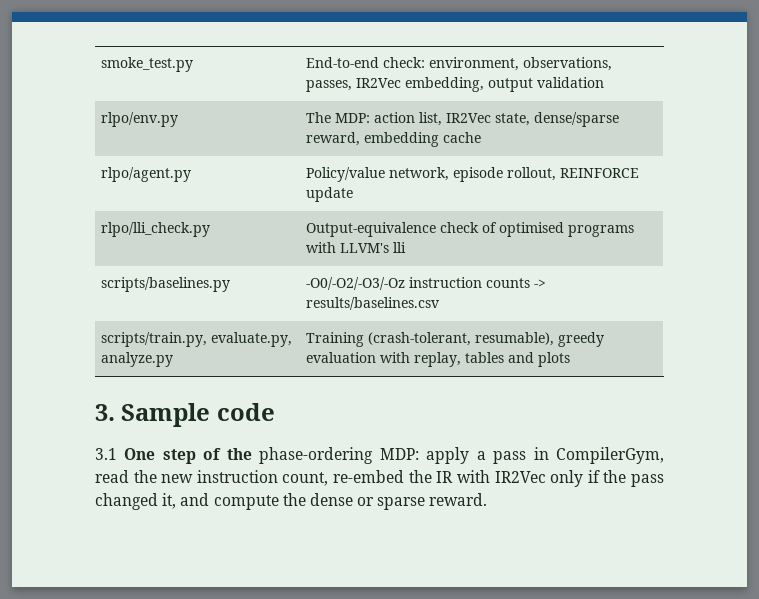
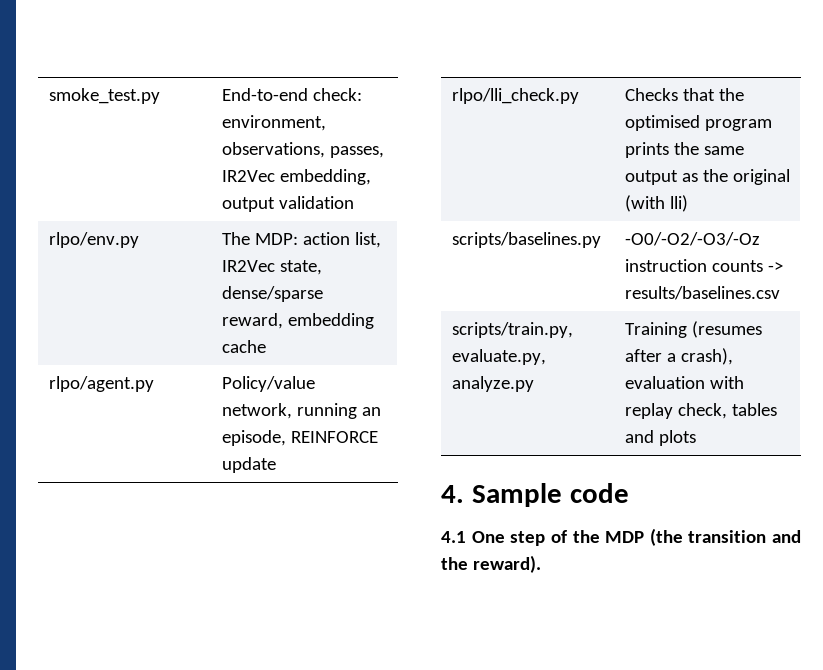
- rlpo/agent.py | Policy/value network, episode rollout, REINFORCE update
+ rlpo/agent.py | Policy/value network, running an episode, REINFORCE update
- rlpo/lli_check.py | Output-equivalence check of optimised programs with LLVM's lli
+ rlpo/lli_check.py | Checks that the optimised program prints the same output as the original (with lli)
- scripts/train.py, evaluate.py, analyze.py | Training (crash-tolerant, resumable), greedy evaluation with replay, tables and plots
+ scripts/train.py, evaluate.py, analyze.py | Training (resumes after a crash), evaluation with replay check, tables and plots
- 3. Sample code
+ 4. Sample code
- 3.1 One step of the phase-ordering MDP: apply a pass in CompilerGym, read the new instruction count, re-embed the IR with IR2Vec only if the pass changed it, and compute the dense or sparse reward.
+ 4.1 One step of the MDP (the transition and the reward).

